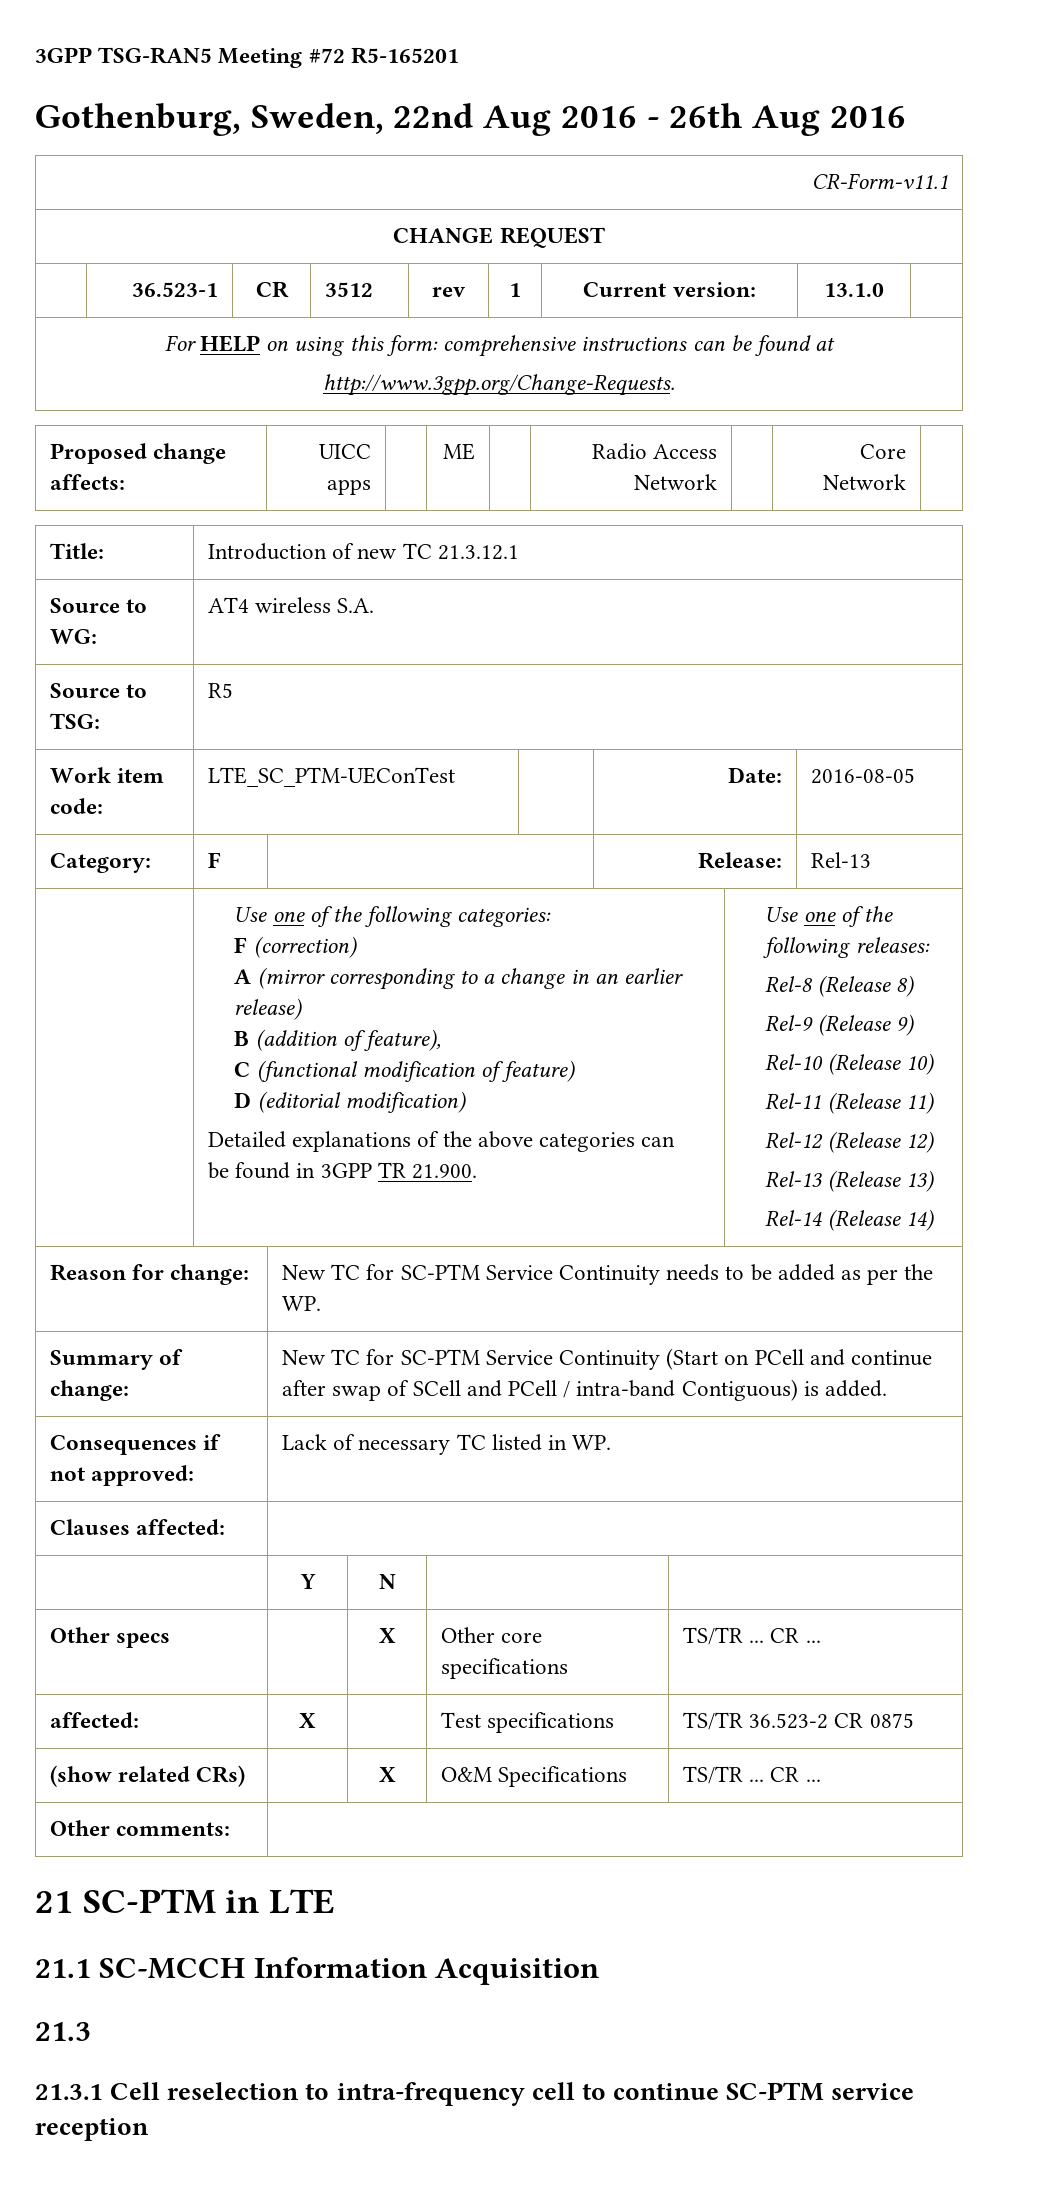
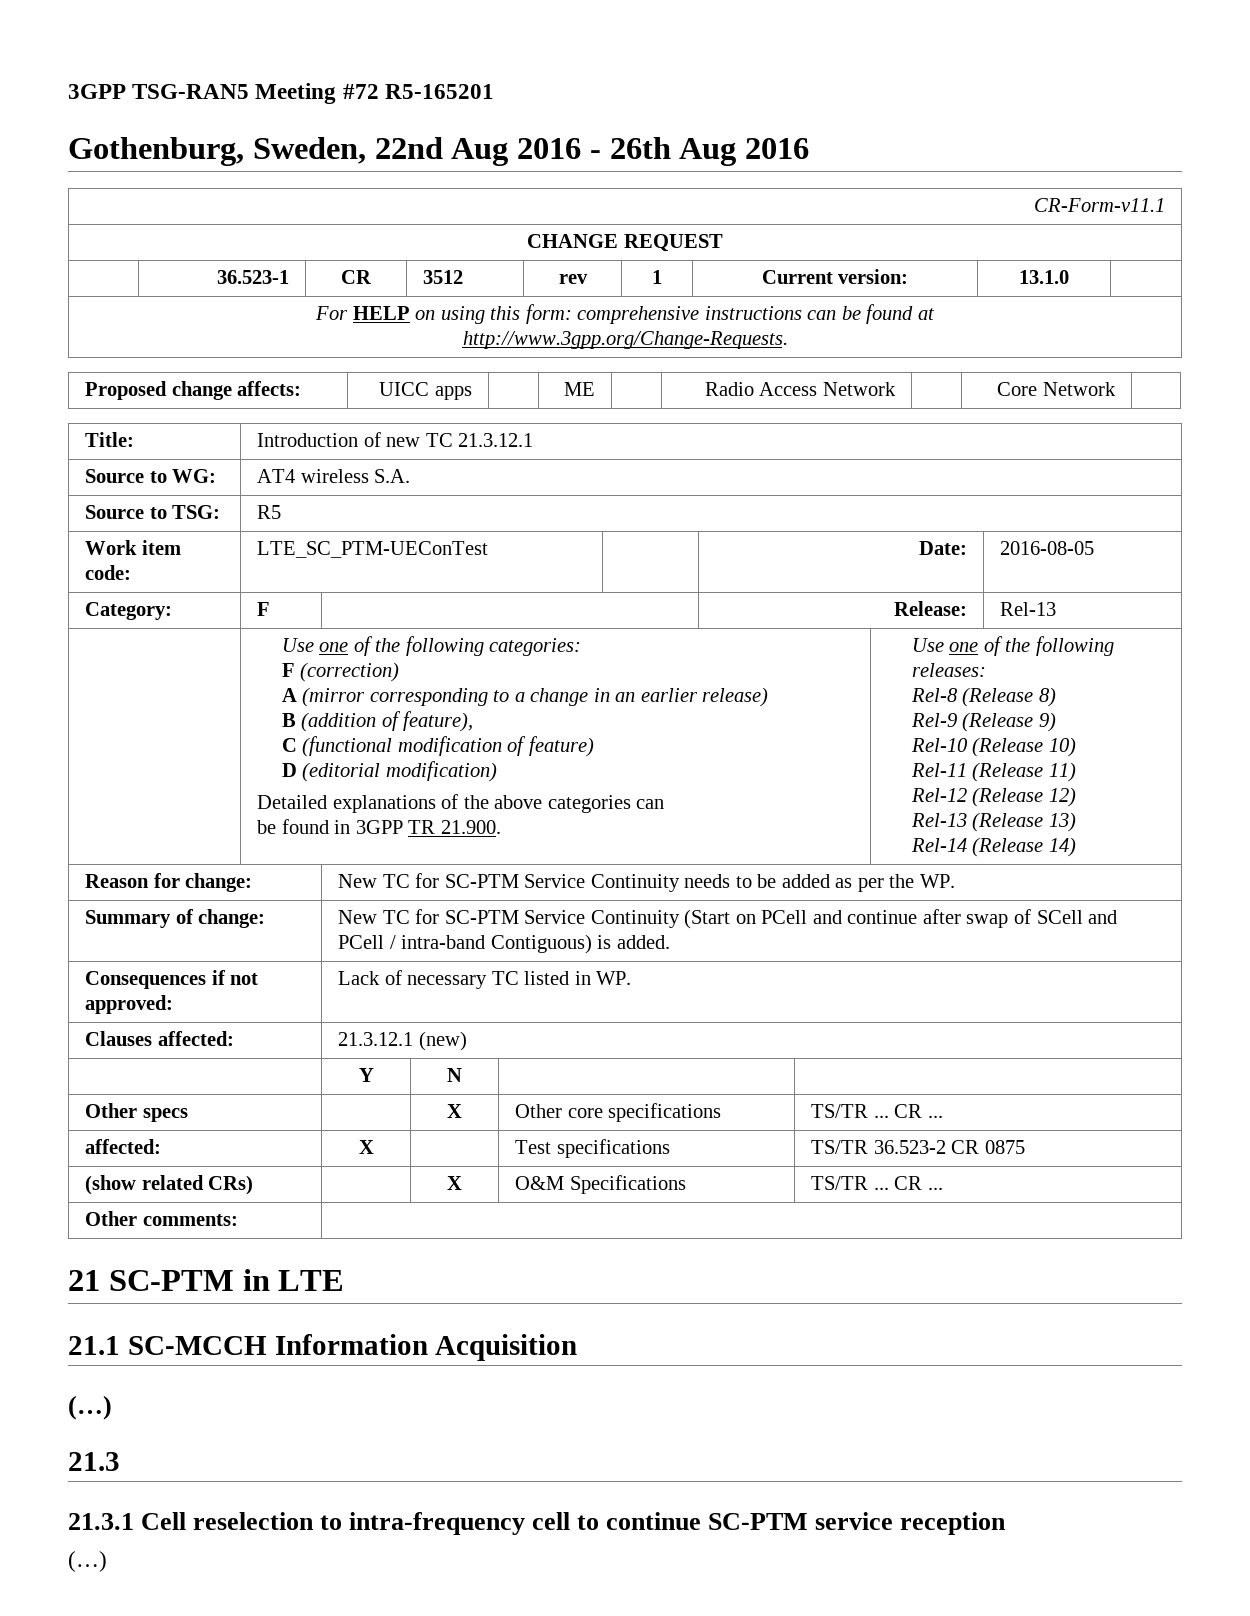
- Clauses affected: |
+ Clauses affected: | 21.3.12.1 (new)
  21.1 SC-MCCH Information Acquisition
+ (…)
  21.3.1 Cell reselection to intra-frequency cell to continue SC-PTM service reception
+ (…)

